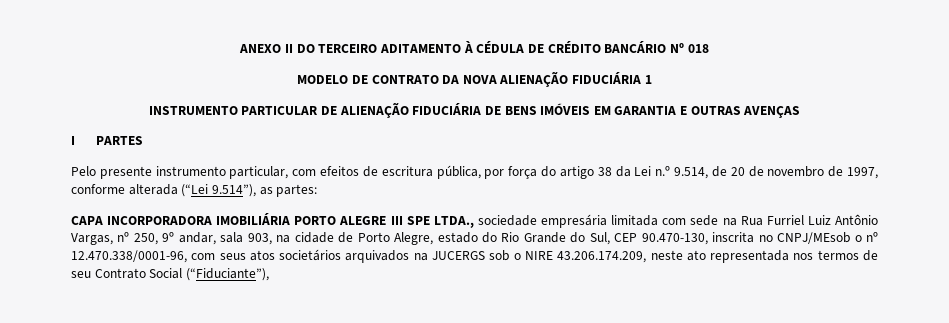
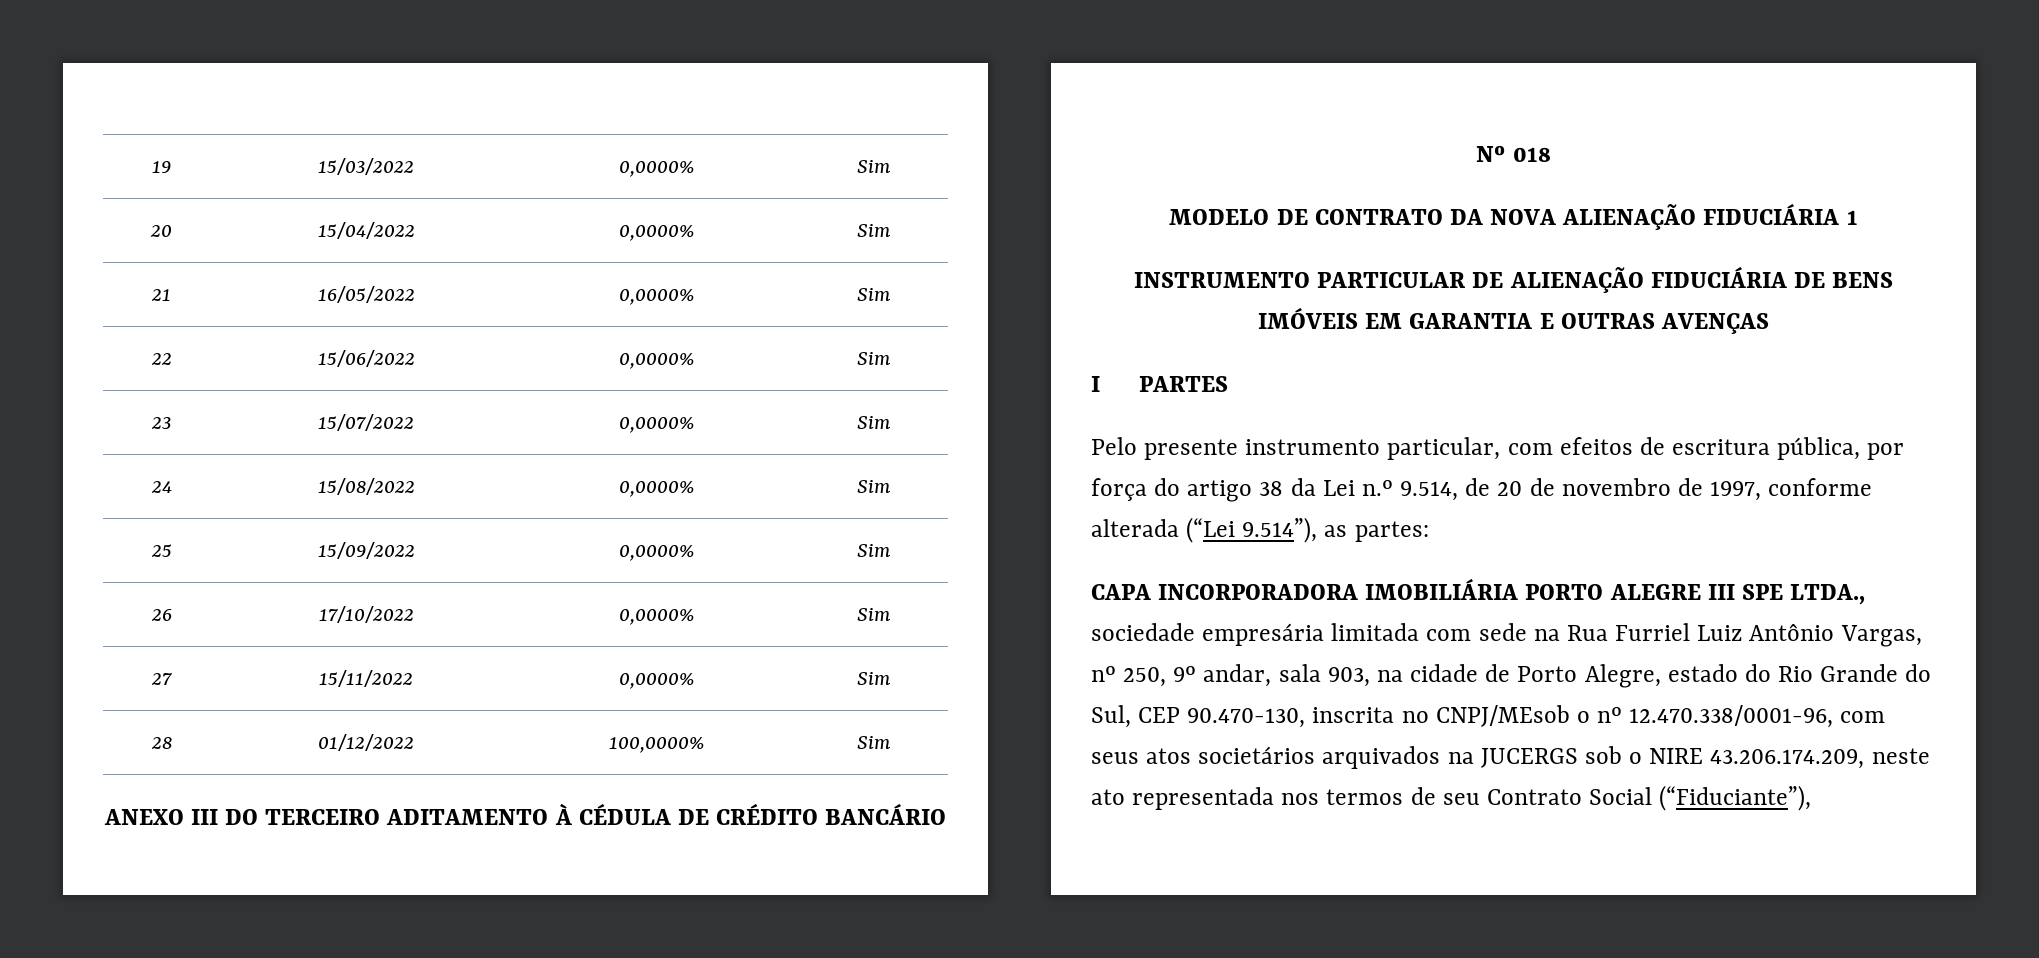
- ANEXO II DO TERCEIRO ADITAMENTO À CÉDULA DE CRÉDITO BANCÁRIO Nº 018
+ 19 | 15/03/2022 | 0,0000% | Sim
+ 20 | 15/04/2022 | 0,0000% | Sim
+ 21 | 16/05/2022 | 0,0000% | Sim
+ 22 | 15/06/2022 | 0,0000% | Sim
+ 23 | 15/07/2022 | 0,0000% | Sim
+ 24 | 15/08/2022 | 0,0000% | Sim
+ 25 | 15/09/2022 | 0,0000% | Sim
+ 26 | 17/10/2022 | 0,0000% | Sim
+ 27 | 15/11/2022 | 0,0000% | Sim
+ 28 | 01/12/2022 | 100,0000% | Sim
+ ANEXO III DO TERCEIRO ADITAMENTO À CÉDULA DE CRÉDITO BANCÁRIO Nº 018

